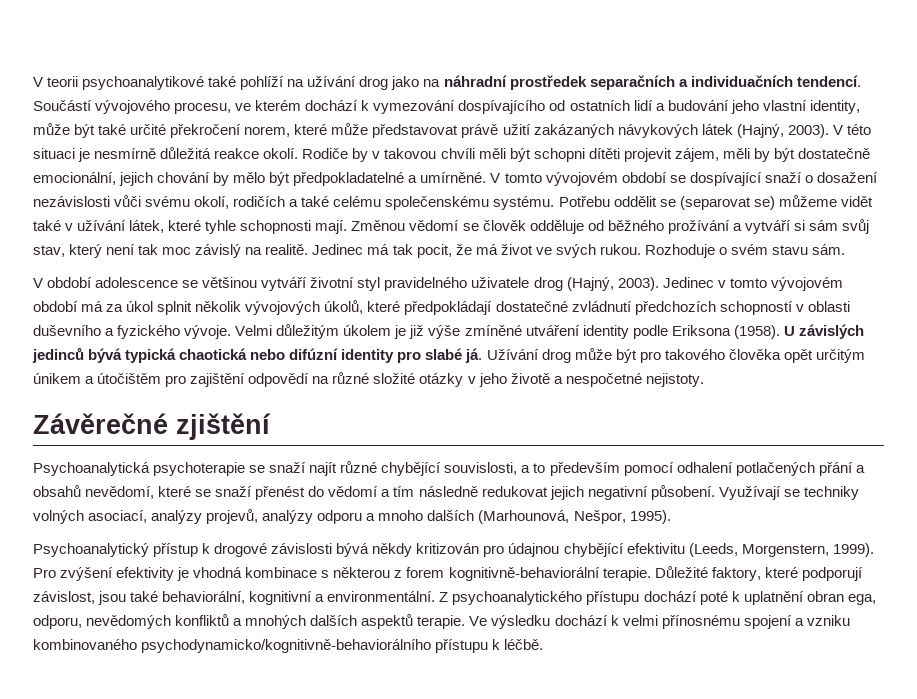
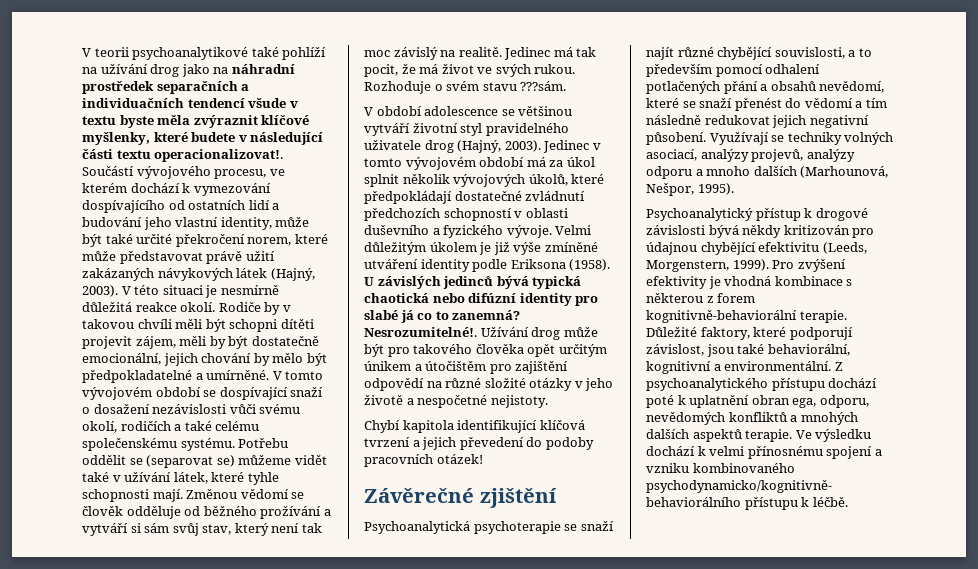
- V teorii psychoanalytikové také pohlíží na užívání drog jako na náhradní prostředek separačních a individuačních tendencí.
+ V teorii psychoanalytikové také pohlíží na užívání drog jako na náhradní prostředek separačních a individuačních tendencí všude v textu byste měla zvýraznit klíčové myšlenky, které budete v následující části textu operacionalizovat!.
- Rozhoduje o svém stavu sám.
+ Rozhoduje o svém stavu ???sám.
- U závislých jedinců bývá typická chaotická nebo difúzní identity pro slabé já.
+ U závislých jedinců bývá typická chaotická nebo difúzní identity pro slabé já co to zanemná? Nesrozumitelné!.
+ Chybí kapitola identifikující klíčová tvrzení a jejich převedení do podoby pracovních otázek!

